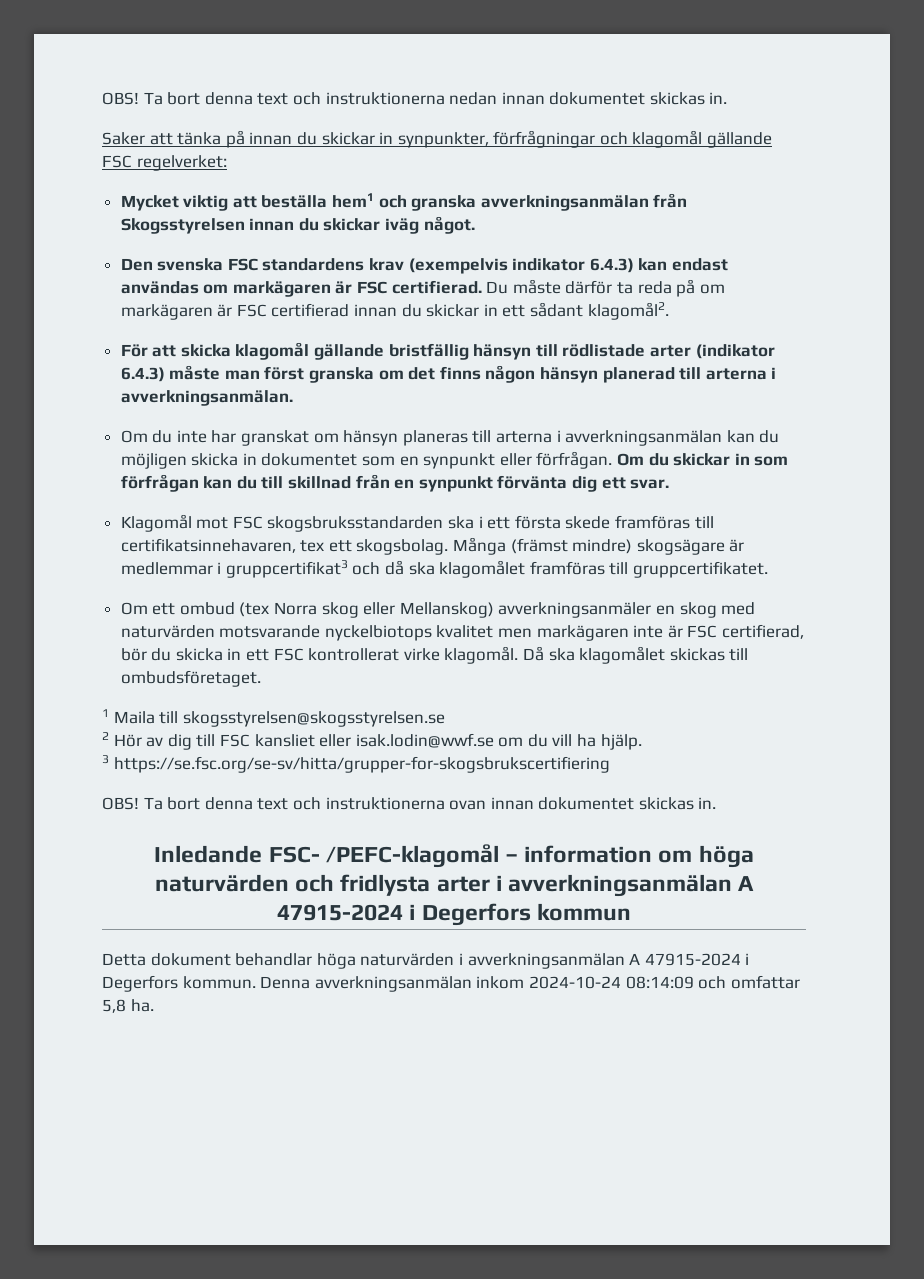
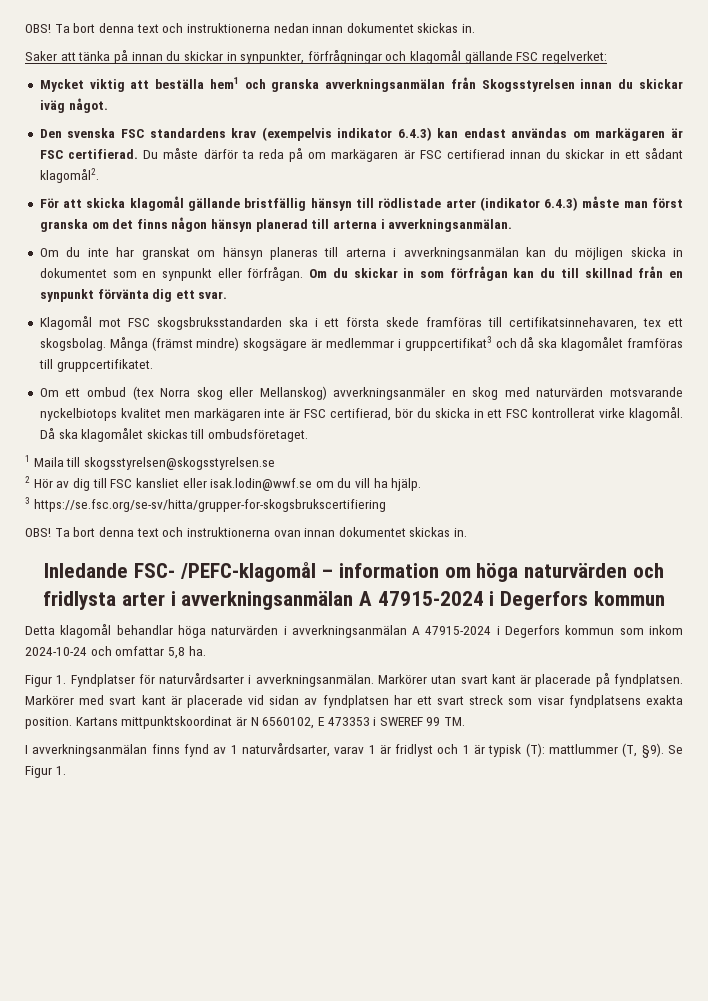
- Detta dokument behandlar höga naturvärden i avverkningsanmälan A 47915-2024 i Degerfors kommun. Denna avverkningsanmälan inkom 2024-10-24 08:14:09 och omfattar 5,8 ha.
+ Detta klagomål behandlar höga naturvärden i avverkningsanmälan A 47915-2024 i Degerfors kommun som inkom 2024-10-24 och omfattar 5,8 ha.
+ Figur 1. Fyndplatser för naturvårdsarter i avverkningsanmälan. Markörer utan svart kant är placerade på fyndplatsen. Markörer med svart kant är placerade vid sidan av fyndplatsen har ett svart streck som visar fyndplatsens exakta position. Kartans mittpunktskoordinat är N 6560102, E 473353 i SWEREF 99 TM.
+ I avverkningsanmälan finns fynd av 1 naturvårdsarter, varav 1 är fridlyst och 1 är typisk (T): mattlummer (T, §9). Se Figur 1.

